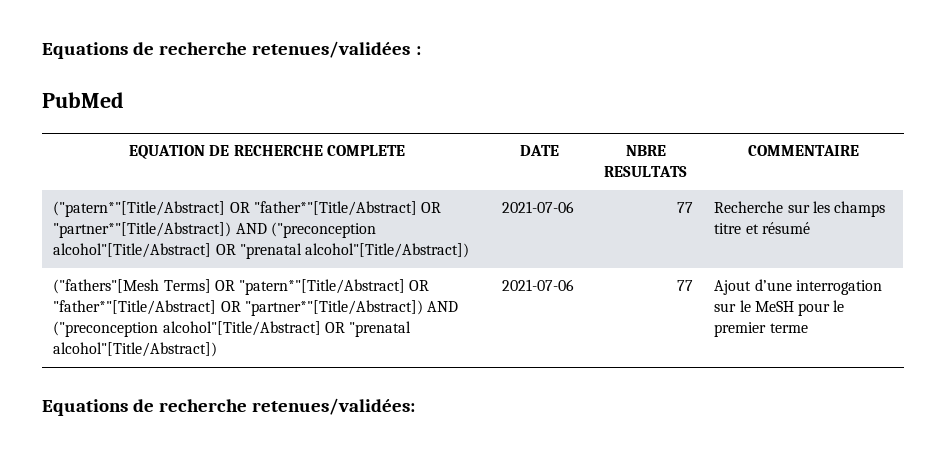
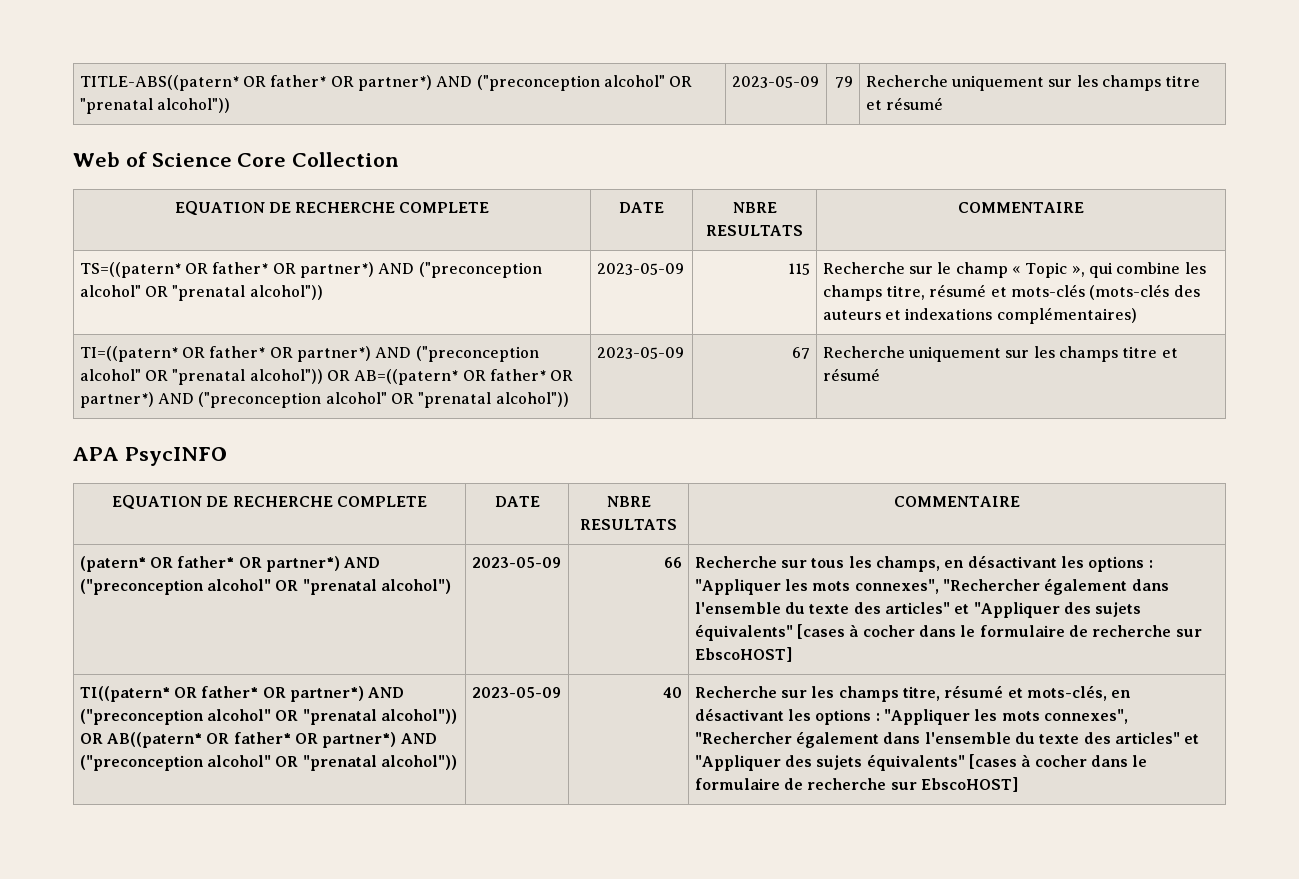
- Equations de recherche retenues/validées :
- PubMed
+ TITLE-ABS((patern* OR father* OR partner*) AND ("preconception alcohol" OR "prenatal alcohol")) | 2023-05-09 | 79 | Recherche uniquement sur les champs titre et résumé
+ Web of Science Core Collection
  EQUATION DE RECHERCHE COMPLETE | DATE | NBRE RESULTATS | COMMENTAIRE
- ("patern*"[Title/Abstract] OR "father*"[Title/Abstract] OR "partner*"[Title/Abstract]) AND ("preconception alcohol"[Title/Abstract] OR "prenatal alcohol"[Title/Abstract]) | 2021-07-06 | 77 | Recherche sur les champs titre et résumé
- ("fathers"[Mesh Terms] OR "patern*"[Title/Abstract] OR "father*"[Title/Abstract] OR "partner*"[Title/Abstract]) AND ("preconception alcohol"[Title/Abstract] OR "prenatal alcohol"[Title/Abstract]) | 2021-07-06 | 77 | Ajout d’une interrogation sur le MeSH pour le premier terme
- Equations de recherche retenues/validées:
+ TS=((patern* OR father* OR partner*) AND ("preconception alcohol" OR "prenatal alcohol")) | 2023-05-09 | 115 | Recherche sur le champ « Topic », qui combine les champs titre, résumé et mots-clés (mots-clés des auteurs et indexations complémentaires)
+ TI=((patern* OR father* OR partner*) AND ("preconception alcohol" OR "prenatal alcohol")) OR AB=((patern* OR father* OR partner*) AND ("preconception alcohol" OR "prenatal alcohol")) | 2023-05-09 | 67 | Recherche uniquement sur les champs titre et résumé
+ APA PsycINFO
+ EQUATION DE RECHERCHE COMPLETE | DATE | NBRE RESULTATS | COMMENTAIRE
+ (patern* OR father* OR partner*) AND ("preconception alcohol" OR "prenatal alcohol") | 2023-05-09 | 66 | Recherche sur tous les champs, en désactivant les options : "Appliquer les mots connexes", "Rechercher également dans l'ensemble du texte des articles" et "Appliquer des sujets équivalents" [cases à cocher dans le formulaire de recherche sur EbscoHOST]
+ TI((patern* OR father* OR partner*) AND ("preconception alcohol" OR "prenatal alcohol")) OR AB((patern* OR father* OR partner*) AND ("preconception alcohol" OR "prenatal alcohol")) | 2023-05-09 | 40 | Recherche sur les champs titre, résumé et mots-clés, en désactivant les options : "Appliquer les mots connexes", "Rechercher également dans l'ensemble du texte des articles" et "Appliquer des sujets équivalents" [cases à cocher dans le formulaire de recherche sur EbscoHOST]

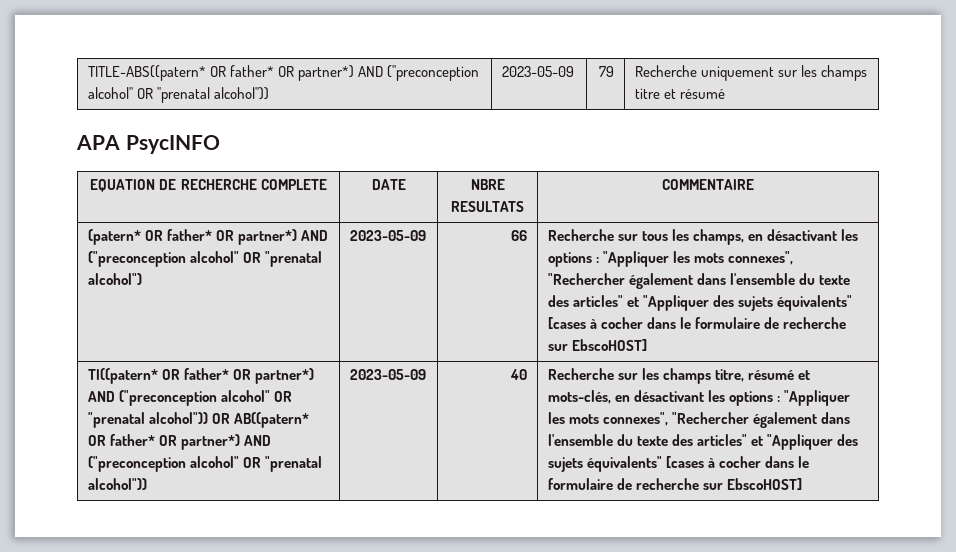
- Web of Science Core Collection
- EQUATION DE RECHERCHE COMPLETE | DATE | NBRE RESULTATS | COMMENTAIRE
- TS=((patern* OR father* OR partner*) AND ("preconception alcohol" OR "prenatal alcohol")) | 2023-05-09 | 115 | Recherche sur le champ « Topic », qui combine les champs titre, résumé et mots-clés (mots-clés des auteurs et indexations complémentaires)
- TI=((patern* OR father* OR partner*) AND ("preconception alcohol" OR "prenatal alcohol")) OR AB=((patern* OR father* OR partner*) AND ("preconception alcohol" OR "prenatal alcohol")) | 2023-05-09 | 67 | Recherche uniquement sur les champs titre et résumé

